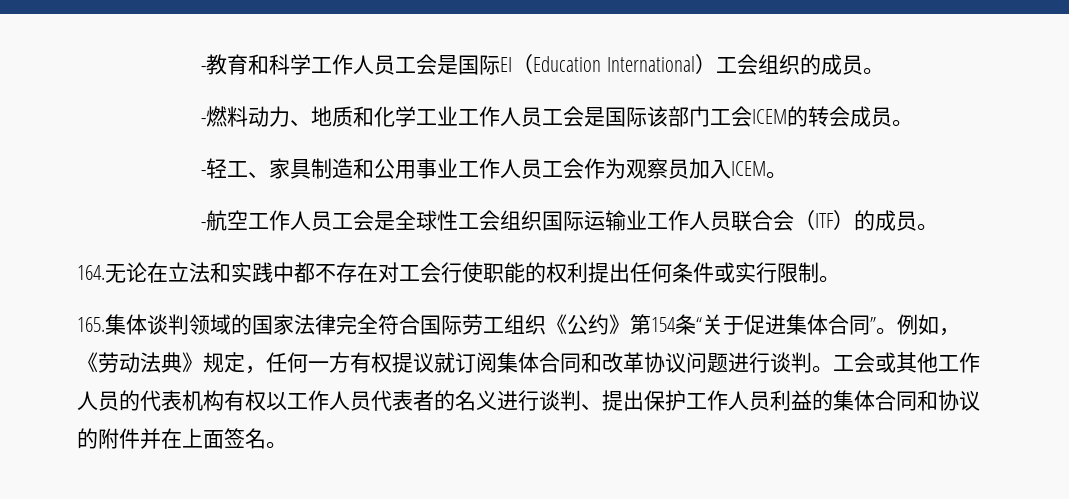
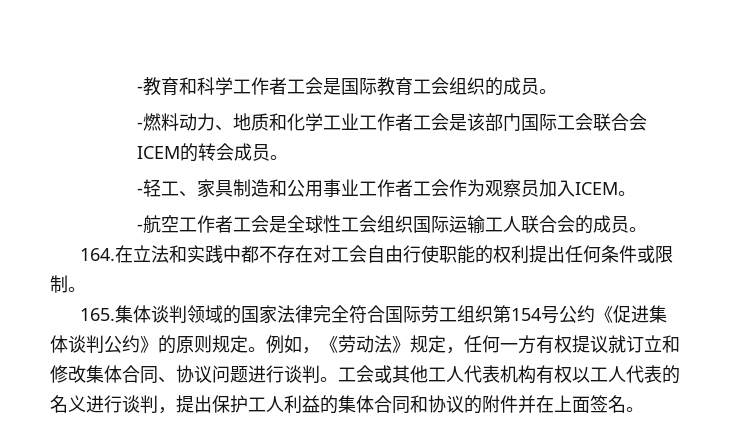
- -教育和科学工作人员工会是国际EI（Education International）工会组织的成员。
+ -教育和科学工作者工会是国际教育工会组织的成员。
- -燃料动力、地质和化学工业工作人员工会是国际该部门工会ICEM的转会成员。
+ -燃料动力、地质和化学工业工作者工会是该部门国际工会联合会ICEM的转会成员。
- -轻工、家具制造和公用事业工作人员工会作为观察员加入ICEM。
+ -轻工、家具制造和公用事业工作者工会作为观察员加入ICEM。
- -航空工作人员工会是全球性工会组织国际运输业工作人员联合会（ITF）的成员。
+ -航空工作者工会是全球性工会组织国际运输工人联合会的成员。
- 164.无论在立法和实践中都不存在对工会行使职能的权利提出任何条件或实行限制。
+ 164.在立法和实践中都不存在对工会自由行使职能的权利提出任何条件或限制。
- 165.集体谈判领域的国家法律完全符合国际劳工组织《公约》第154条“关于促进集体合同”。
+ 165.集体谈判领域的国家法律完全符合国际劳工组织第154号公约《促进集体谈判公约》的原则规定。
- 例如，《劳动法典》规定，任何一方有权提议就订阅集体合同和改革协议问题进行谈判。
+ 例如，《劳动法》规定，任何一方有权提议就订立和修改集体合同、协议问题进行谈判。
- 工会或其他工作人员的代表机构有权以工作人员代表者的名义进行谈判、提出保护工作人员利益的集体合同和协议的附件并在上面签名。
+ 工会或其他工人代表机构有权以工人代表的名义进行谈判，提出保护工人利益的集体合同和协议的附件并在上面签名。

